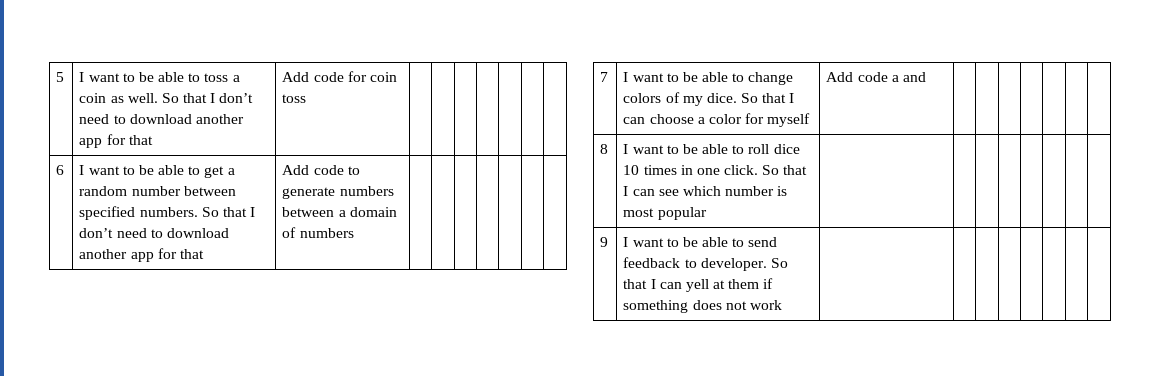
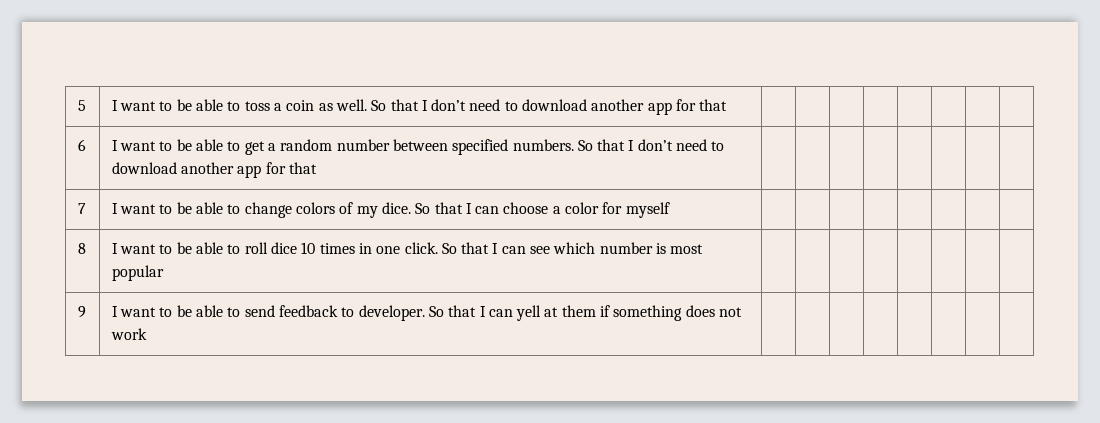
- 5 | I want to be able to toss a coin as well. So that I don’t need to download another app for that | Add code for coin toss | | | | | | |
+ 5 | I want to be able to toss a coin as well. So that I don’t need to download another app for that | | | | | | | |
- 6 | I want to be able to get a random number between specified numbers. So that I don’t need to download another app for that | Add code to generate numbers between a domain of numbers | | | | | | |
+ 6 | I want to be able to get a random number between specified numbers. So that I don’t need to download another app for that | | | | | | | |
- 7 | I want to be able to change colors of my dice. So that I can choose a color for myself | Add code a and | | | | | | |
+ 7 | I want to be able to change colors of my dice. So that I can choose a color for myself | | | | | | | |

